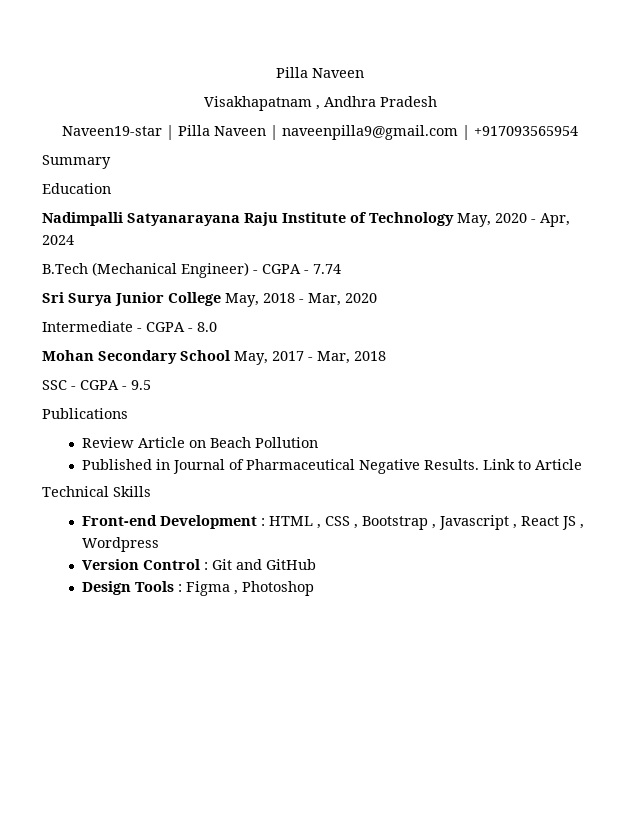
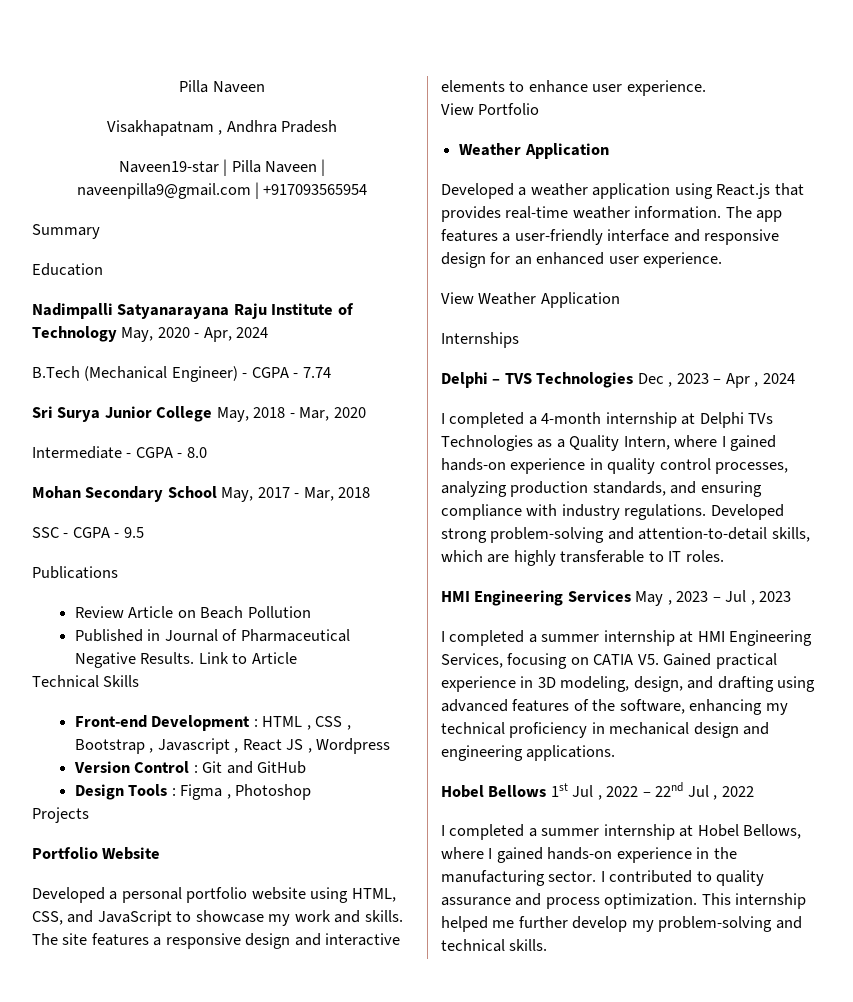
+ Projects
+ Portfolio Website
+ Developed a personal portfolio website using HTML, CSS, and JavaScript to showcase my work and skills. The site features a responsive design and interactive elements to enhance user experience.
+ View Portfolio
+ Weather Application
+ Developed a weather application using React.js that provides real-time weather information. The app features a user-friendly interface and responsive design for an enhanced user experience.
+ View Weather Application
+ Internships
+ Delphi – TVS Technologies Dec , 2023 – Apr , 2024
+ I completed a 4-month internship at Delphi TVs Technologies as a Quality Intern, where I gained hands-on experience in quality control processes, analyzing production standards, and ensuring compliance with industry regulations. Developed strong problem-solving and attention-to-detail skills, which are highly transferable to IT roles.
+ HMI Engineering Services May , 2023 – Jul , 2023
+ I completed a summer internship at HMI Engineering Services, focusing on CATIA V5. Gained practical experience in 3D modeling, design, and drafting using advanced features of the software, enhancing my technical proficiency in mechanical design and engineering applications.
+ Hobel Bellows 1st Jul , 2022 – 22nd Jul , 2022
+ I completed a summer internship at Hobel Bellows, where I gained hands-on experience in the manufacturing sector. I contributed to quality assurance and process optimization. This internship helped me further develop my problem-solving and technical skills.

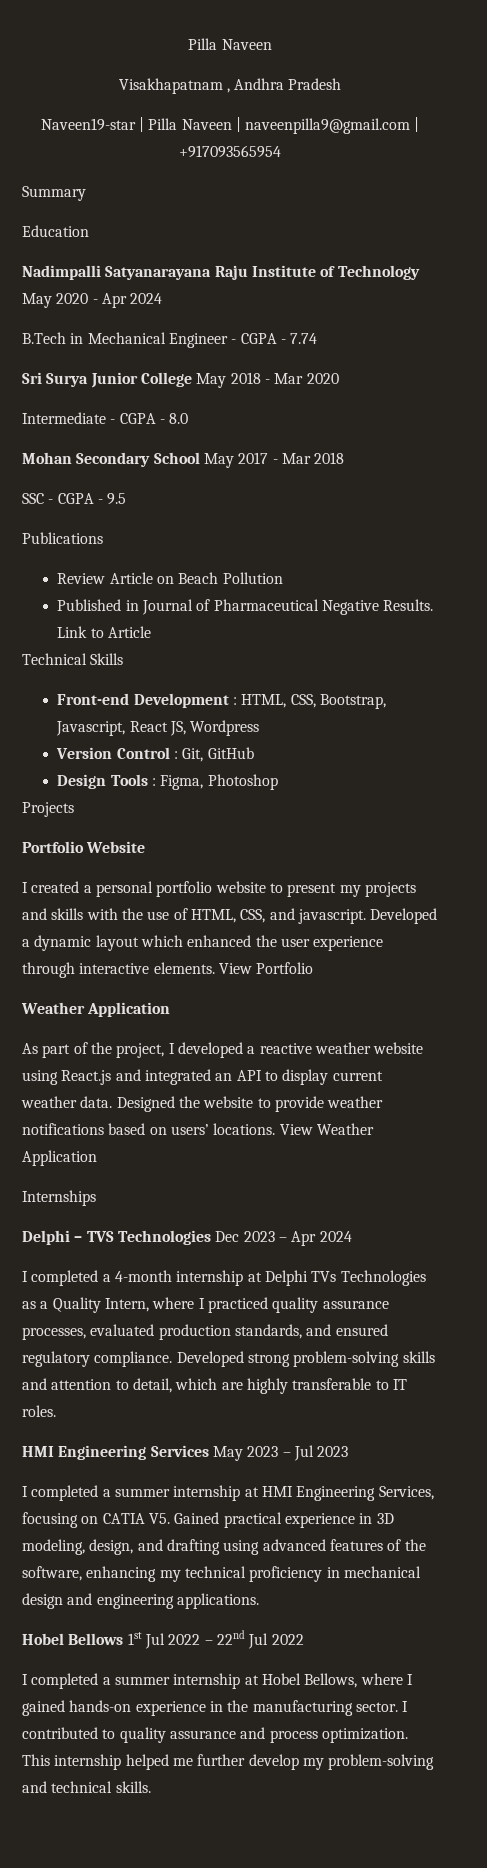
- Nadimpalli Satyanarayana Raju Institute of Technology May, 2020 - Apr, 2024
+ Nadimpalli Satyanarayana Raju Institute of Technology May 2020 - Apr 2024
- B.Tech (Mechanical Engineer) - CGPA - 7.74
+ B.Tech in Mechanical Engineer - CGPA - 7.74
- Sri Surya Junior College May, 2018 - Mar, 2020
+ Sri Surya Junior College May 2018 - Mar 2020
- Mohan Secondary School May, 2017 - Mar, 2018
+ Mohan Secondary School May 2017 - Mar 2018
- Front-end Development : HTML , CSS , Bootstrap , Javascript , React JS , Wordpress
+ Front-end Development : HTML, CSS, Bootstrap, Javascript, React JS, Wordpress
- Version Control : Git and GitHub
+ Version Control : Git, GitHub
- Design Tools : Figma , Photoshop
+ Design Tools : Figma, Photoshop
- Developed a personal portfolio website using HTML, CSS, and JavaScript to showcase my work and skills. The site features a responsive design and interactive elements to enhance user experience.
- View Portfolio
+ I created a personal portfolio website to present my projects and skills with the use of HTML, CSS, and javascript. Developed a dynamic layout which enhanced the user experience through interactive elements. View Portfolio
  Weather Application
- Developed a weather application using React.js that provides real-time weather information. The app features a user-friendly interface and responsive design for an enhanced user experience.
- View Weather Application
+ As part of the project, I developed a reactive weather website using React.js and integrated an API to display current weather data. Designed the website to provide weather notifications based on users’ locations. View Weather Application
- Delphi – TVS Technologies Dec , 2023 – Apr , 2024
+ Delphi – TVS Technologies Dec 2023 – Apr 2024
- I completed a 4-month internship at Delphi TVs Technologies as a Quality Intern, where I gained hands-on experience in quality control processes, analyzing production standards, and ensuring compliance with industry regulations. Developed strong problem-solving and attention-to-detail skills, which are highly transferable to IT roles.
+ I completed a 4-month internship at Delphi TVs Technologies as a Quality Intern, where I practiced quality assurance processes, evaluated production standards, and ensured regulatory compliance. Developed strong problem-solving skills and attention to detail, which are highly transferable to IT roles.
- HMI Engineering Services May , 2023 – Jul , 2023
+ HMI Engineering Services May 2023 – Jul 2023
- Hobel Bellows 1st Jul , 2022 – 22nd Jul , 2022
+ Hobel Bellows 1st Jul 2022 – 22nd Jul 2022

